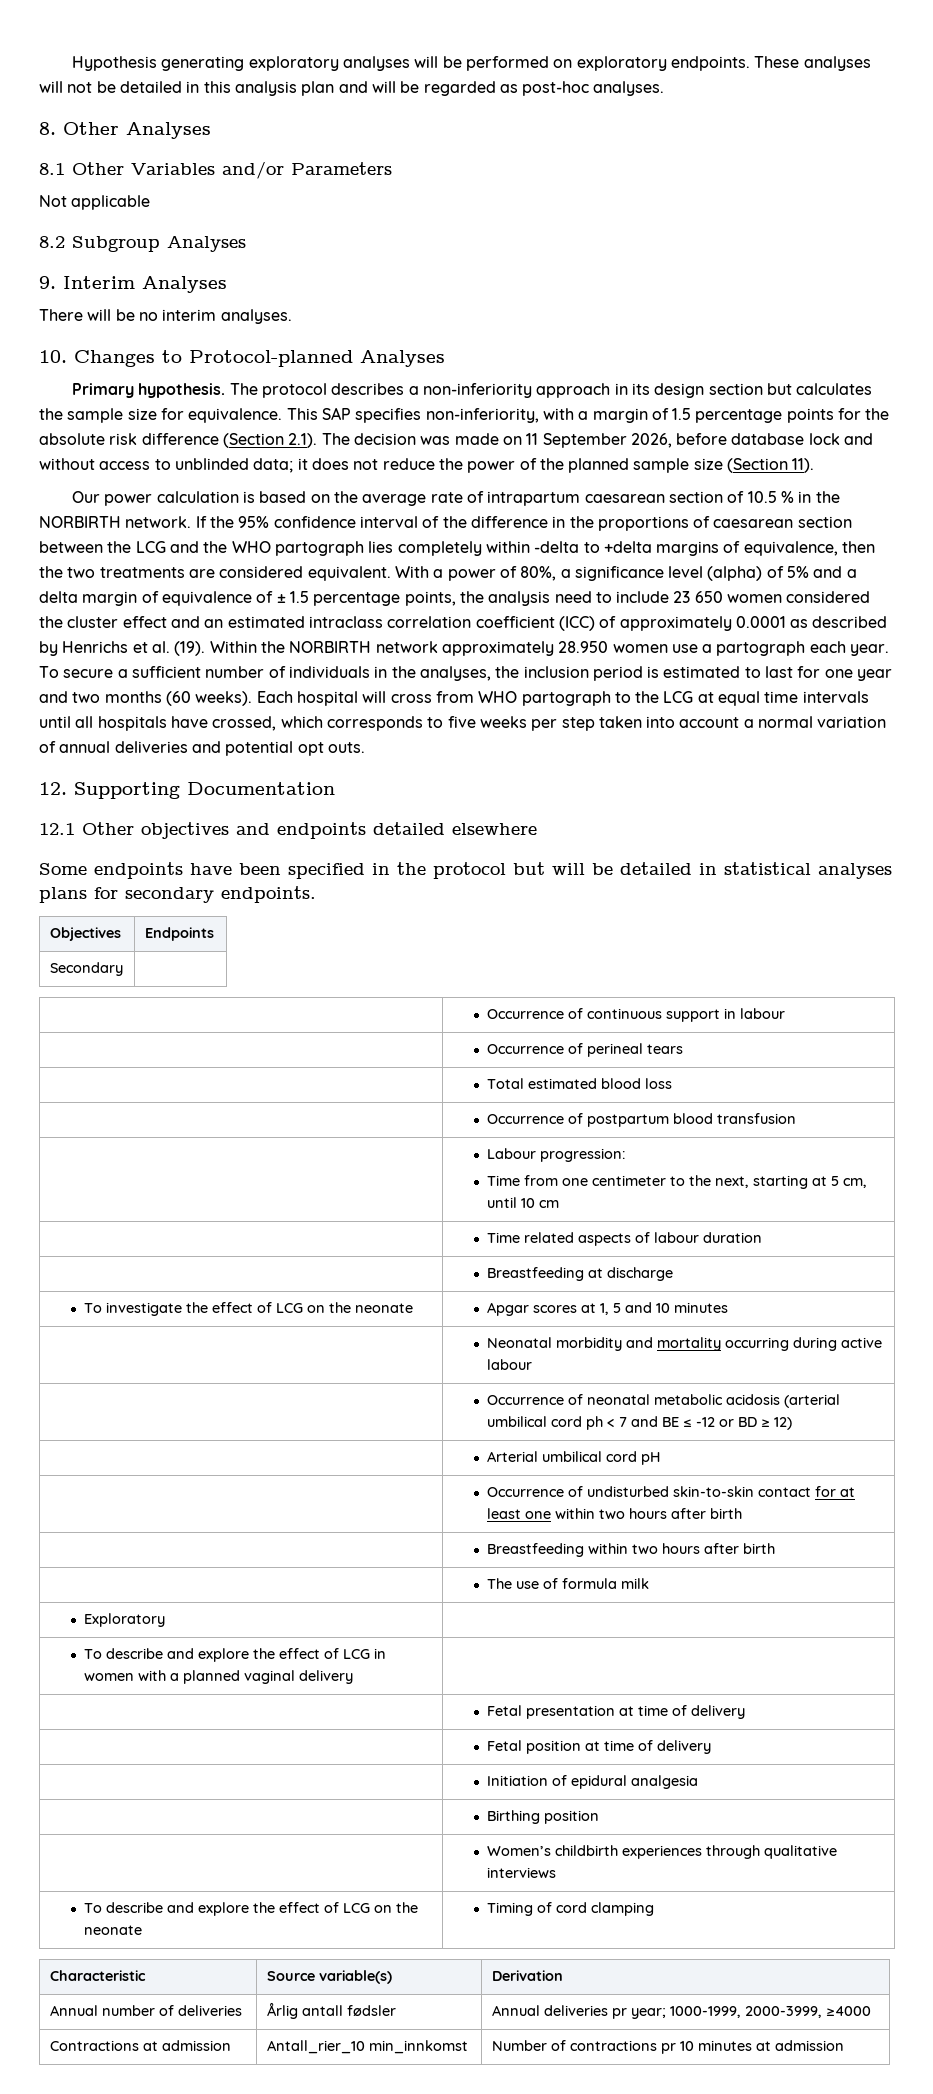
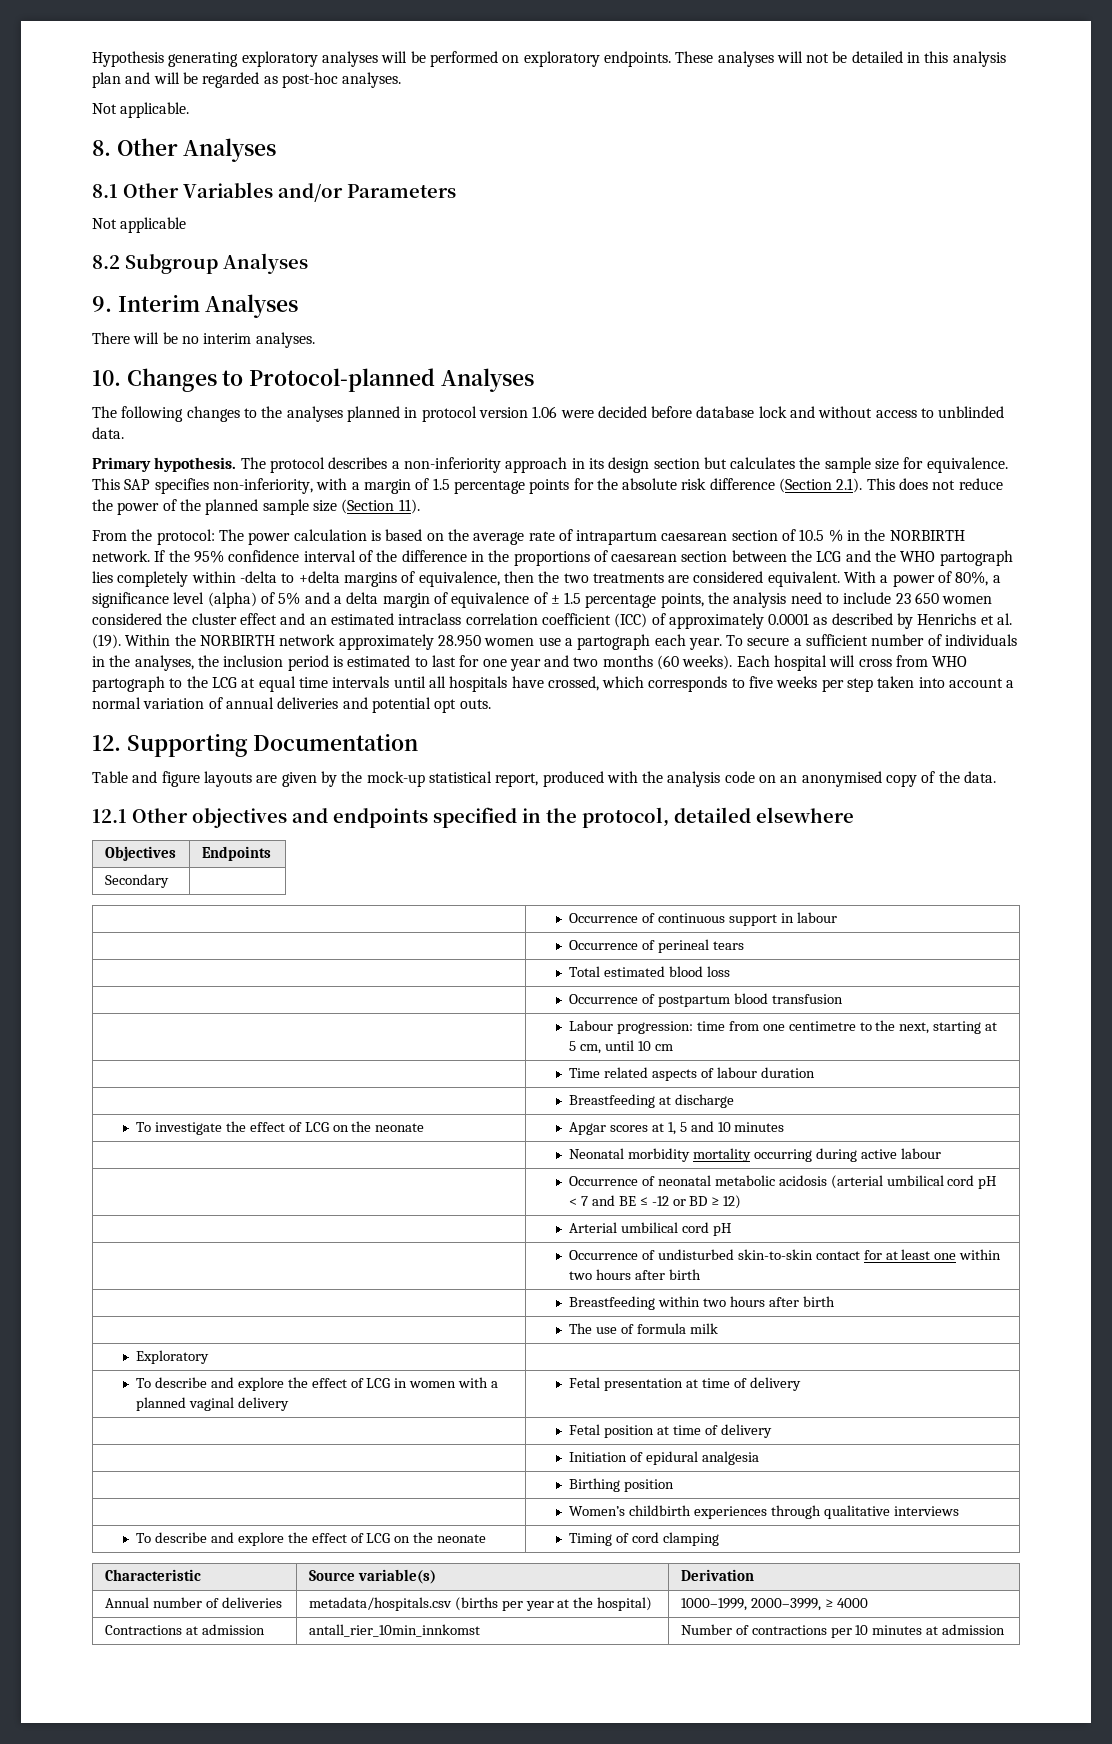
+ Not applicable.
+ The following changes to the analyses planned in protocol version 1.06 were decided before database lock and without access to unblinded data.
- This SAP specifies non-inferiority, with a margin of 1.5 percentage points for the absolute risk difference (Section 2.1). The decision was made on 11 September 2026, before database lock and without access to unblinded data; it does not reduce the power of the planned sample size (Section 11).
+ This SAP specifies non-inferiority, with a margin of 1.5 percentage points for the absolute risk difference (Section 2.1). This does not reduce the power of the planned sample size (Section 11).
- Our power calculation is based on the average rate of intrapartum caesarean section of 10.5 % in the NORBIRTH network.
+ From the protocol: The power calculation is based on the average rate of intrapartum caesarean section of 10.5 % in the NORBIRTH network.
+ Table and figure layouts are given by the mock-up statistical report, produced with the analysis code on an anonymised copy of the data.
- 12.1 Other objectives and endpoints detailed elsewhere
- Some endpoints have been specified in the protocol but will be detailed in statistical analyses plans for secondary endpoints.
+ 12.1 Other objectives and endpoints specified in the protocol, detailed elsewhere
- | Labour progression:
- Time from one centimeter to the next, starting at 5 cm, until 10 cm
+ | Labour progression: time from one centimetre to the next, starting at 5 cm, until 10 cm
- | Neonatal morbidity and mortality occurring during active labour
+ | Neonatal morbidity mortality occurring during active labour
- | Occurrence of neonatal metabolic acidosis (arterial umbilical cord ph < 7 and BE ≤ -12 or BD ≥ 12)
+ | Occurrence of neonatal metabolic acidosis (arterial umbilical cord pH < 7 and BE ≤ -12 or BD ≥ 12)
- To describe and explore the effect of LCG in women with a planned vaginal delivery |
- | Fetal presentation at time of delivery
+ To describe and explore the effect of LCG in women with a planned vaginal delivery | Fetal presentation at time of delivery
- Annual number of deliveries | Årlig antall fødsler | Annual deliveries pr year; 1000-1999, 2000-3999, ≥4000
+ Annual number of deliveries | metadata/hospitals.csv (births per year at the hospital) | 1000–1999, 2000–3999, ≥ 4000
- Contractions at admission | Antall_rier_10 min_innkomst | Number of contractions pr 10 minutes at admission
+ Contractions at admission | antall_rier_10min_innkomst | Number of contractions per 10 minutes at admission

